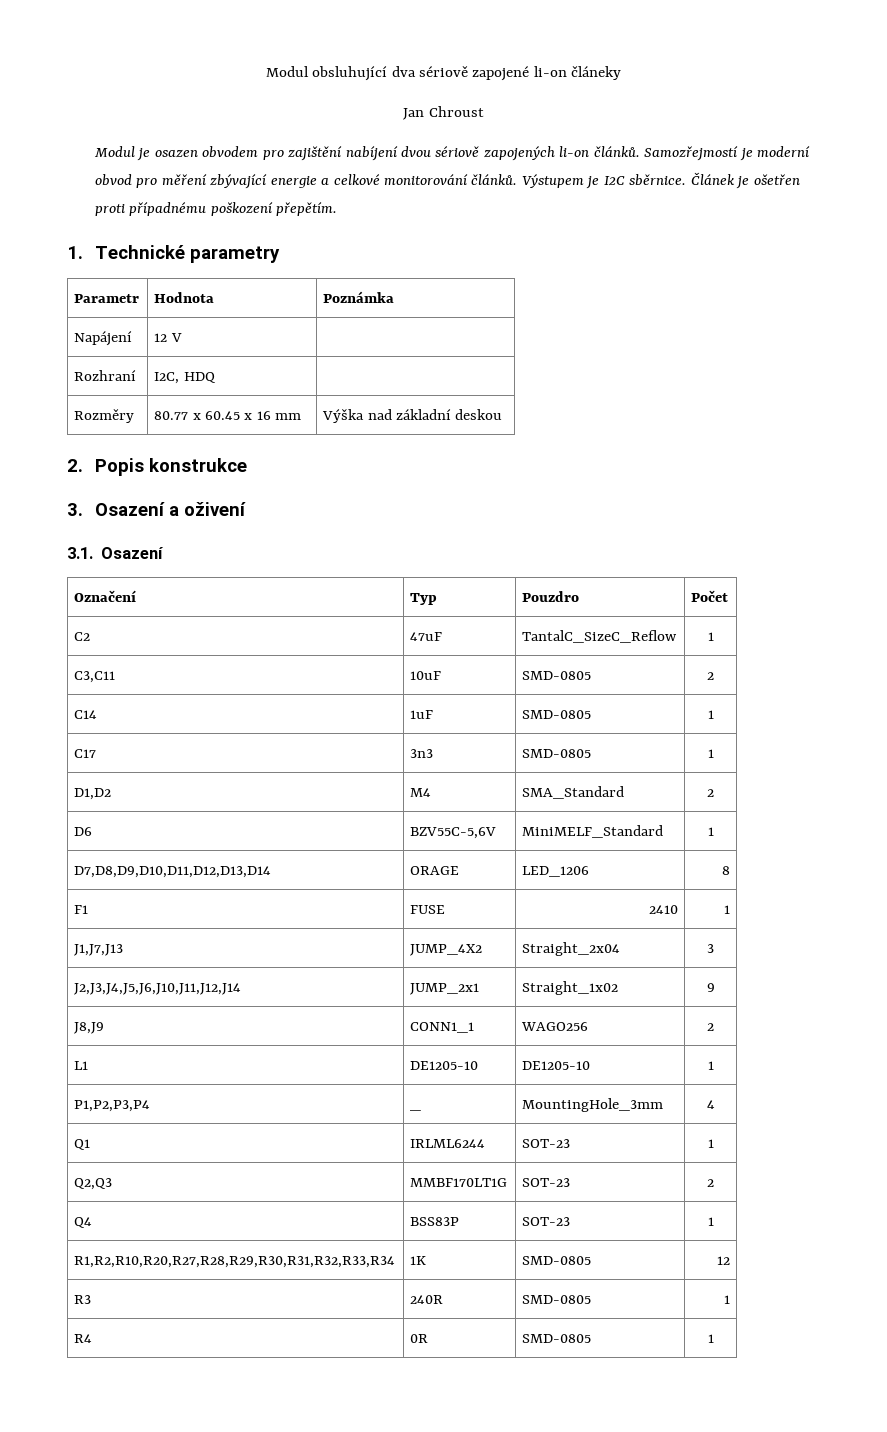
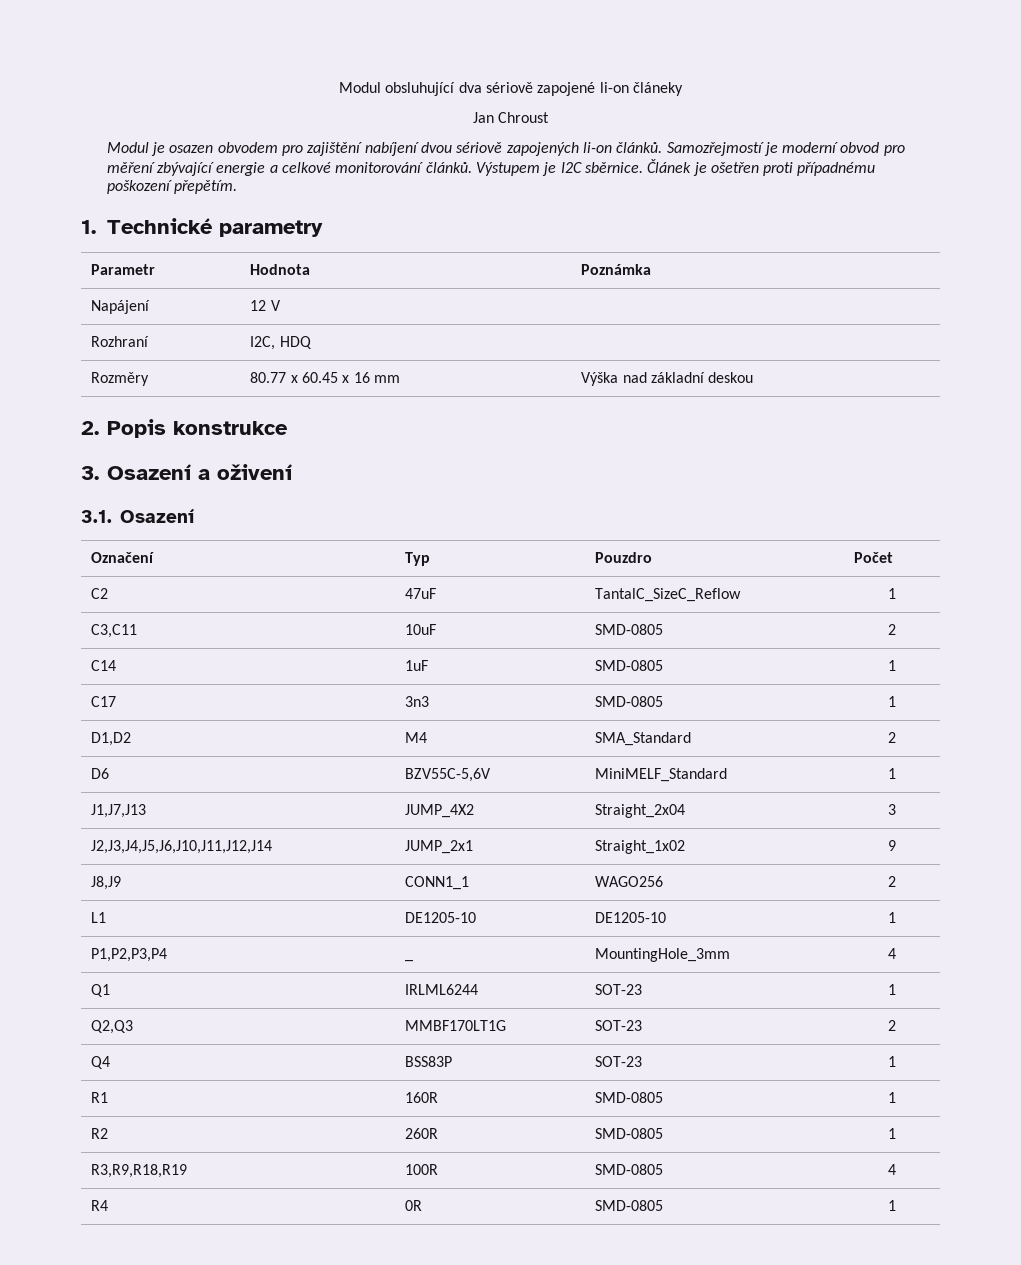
- D7,D8,D9,D10,D11,D12,D13,D14 | ORAGE | LED_1206 | 8
- F1 | FUSE | 2410 | 1
- R1,R2,R10,R20,R27,R28,R29,R30,R31,R32,R33,R34 | 1K | SMD-0805 | 12
- R3 | 240R | SMD-0805 | 1
+ R1 | 160R | SMD-0805 | 1
+ R2 | 260R | SMD-0805 | 1
+ R3,R9,R18,R19 | 100R | SMD-0805 | 4

